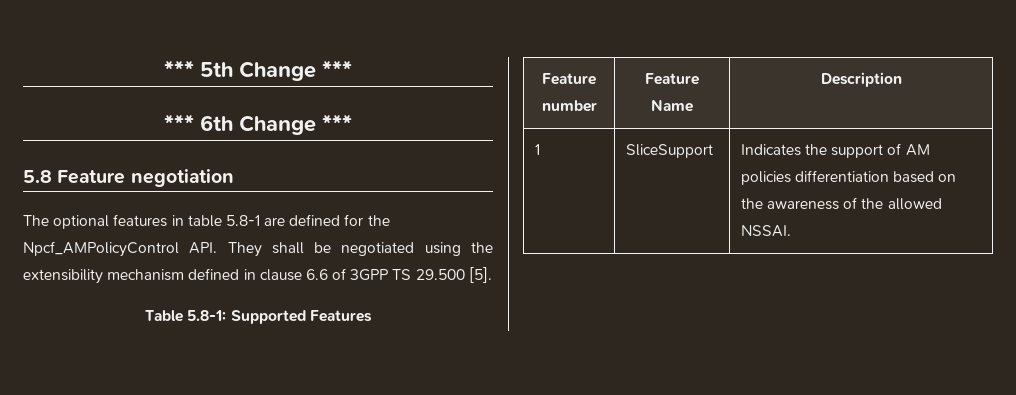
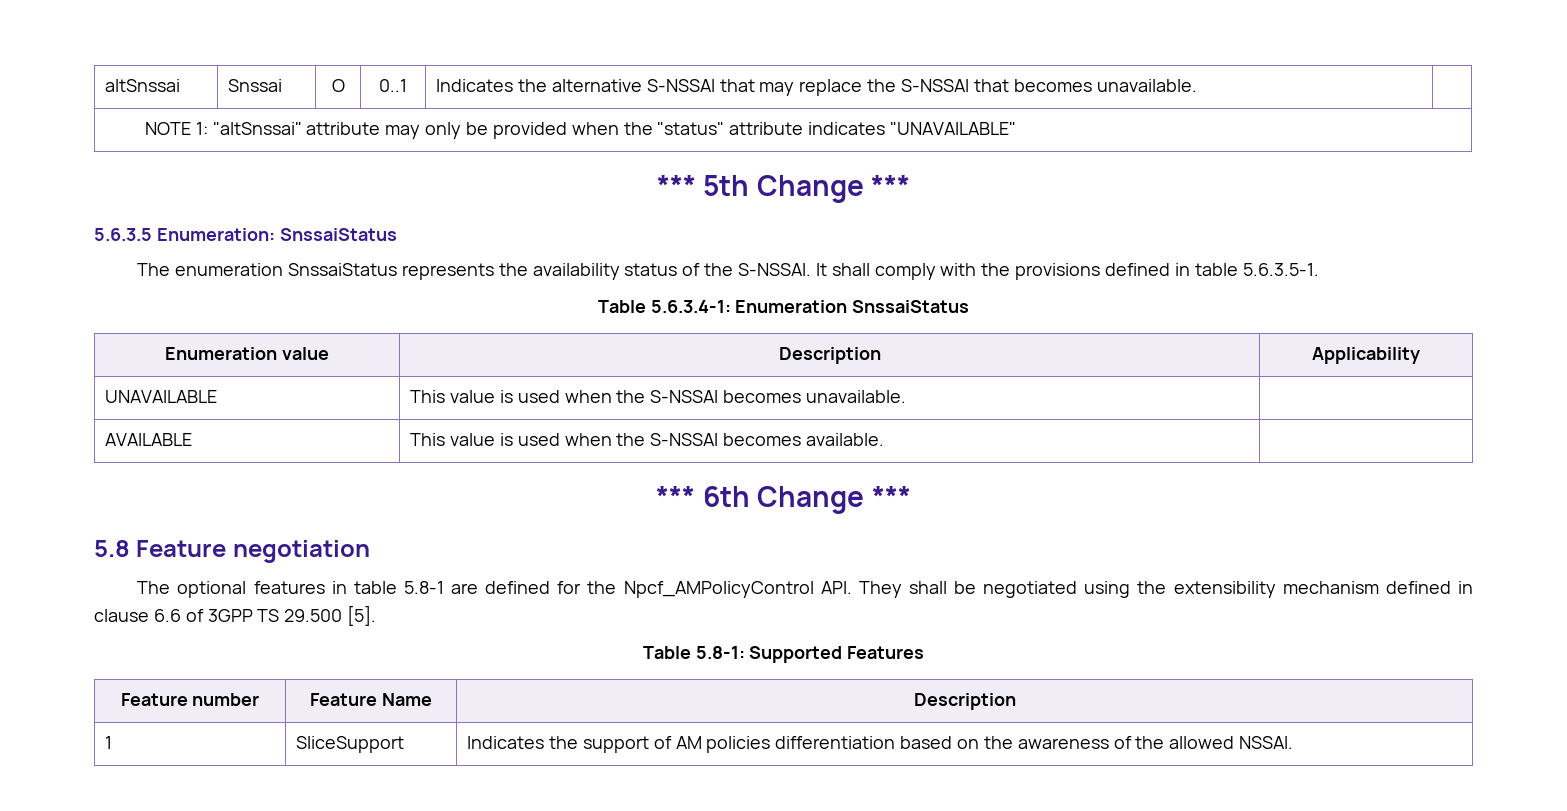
+ altSnssai | Snssai | O | 0..1 | Indicates the alternative S-NSSAI that may replace the S-NSSAI that becomes unavailable. |
+ NOTE 1: "altSnssai" attribute may only be provided when the "status" attribute indicates "UNAVAILABLE"
  *** 5th Change ***
+ 5.6.3.5 Enumeration: SnssaiStatus
+ The enumeration SnssaiStatus represents the availability status of the S-NSSAI. It shall comply with the provisions defined in table 5.6.3.5-1.
+ Table 5.6.3.4-1: Enumeration SnssaiStatus
+ Enumeration value | Description | Applicability
+ UNAVAILABLE | This value is used when the S-NSSAI becomes unavailable. |
+ AVAILABLE | This value is used when the S-NSSAI becomes available. |

